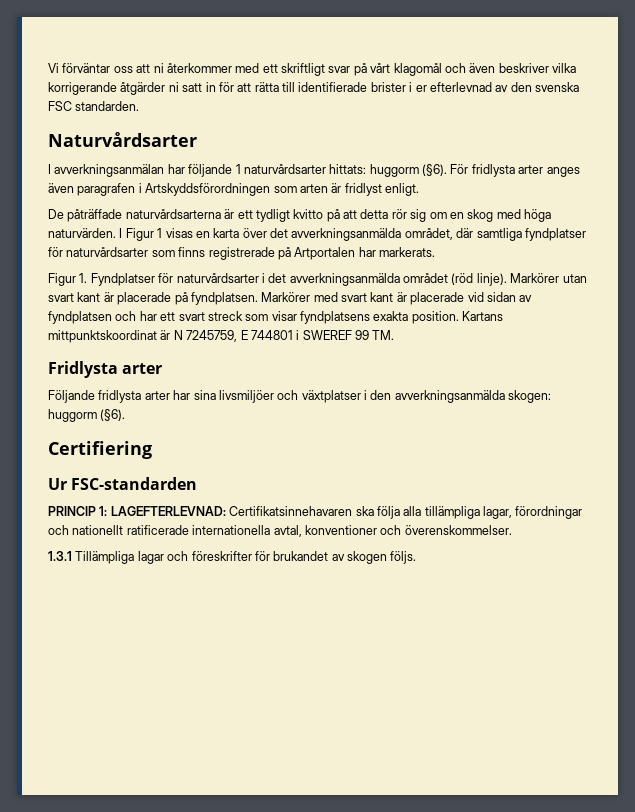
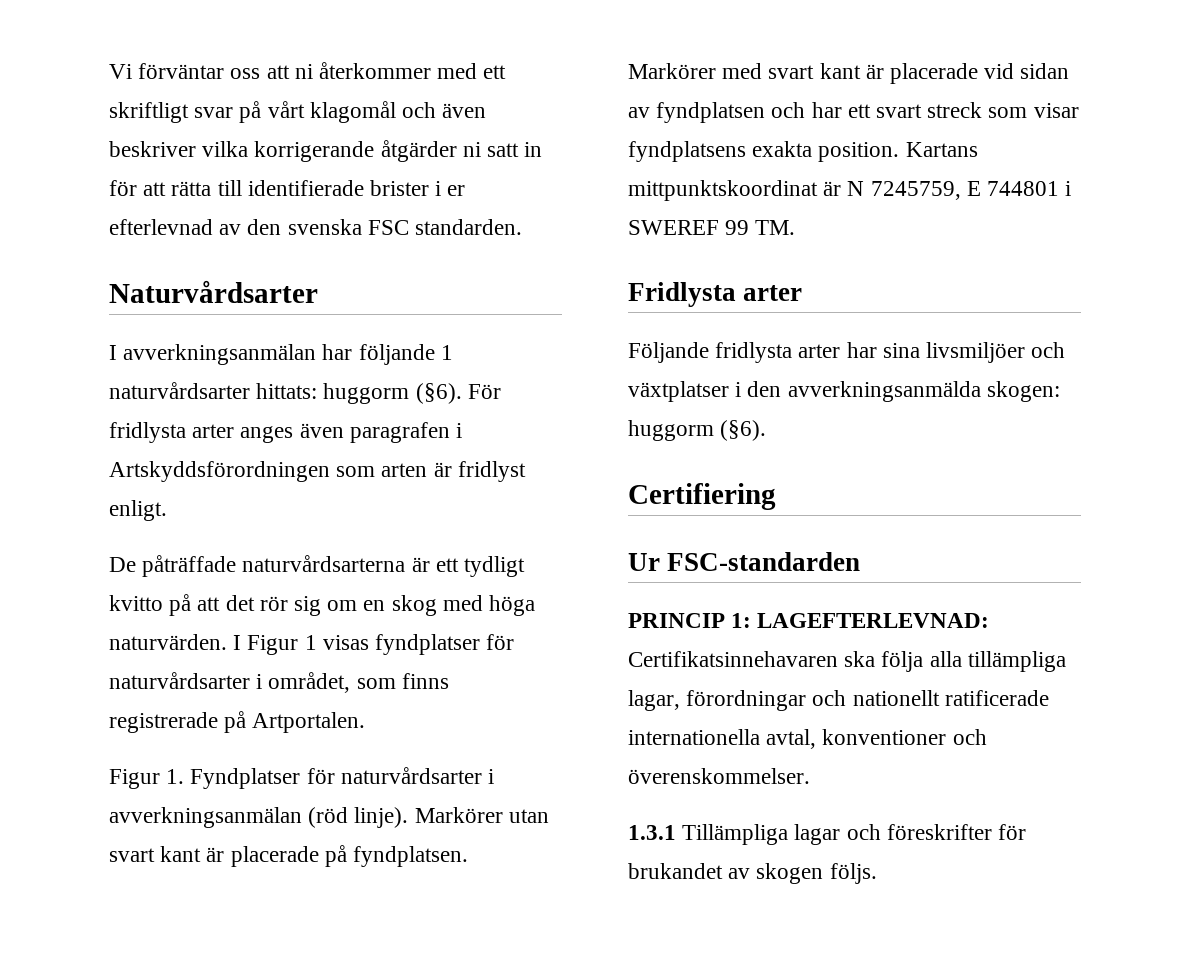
- De påträffade naturvårdsarterna är ett tydligt kvitto på att detta rör sig om en skog med höga naturvärden.
+ De påträffade naturvårdsarterna är ett tydligt kvitto på att det rör sig om en skog med höga naturvärden.
- I Figur 1 visas en karta över det avverkningsanmälda området, där samtliga fyndplatser för naturvårdsarter som finns registrerade på Artportalen har markerats.
+ I Figur 1 visas fyndplatser för naturvårdsarter i området, som finns registrerade på Artportalen.
- Figur 1. Fyndplatser för naturvårdsarter i det avverkningsanmälda området (röd linje).
+ Figur 1. Fyndplatser för naturvårdsarter i avverkningsanmälan (röd linje).

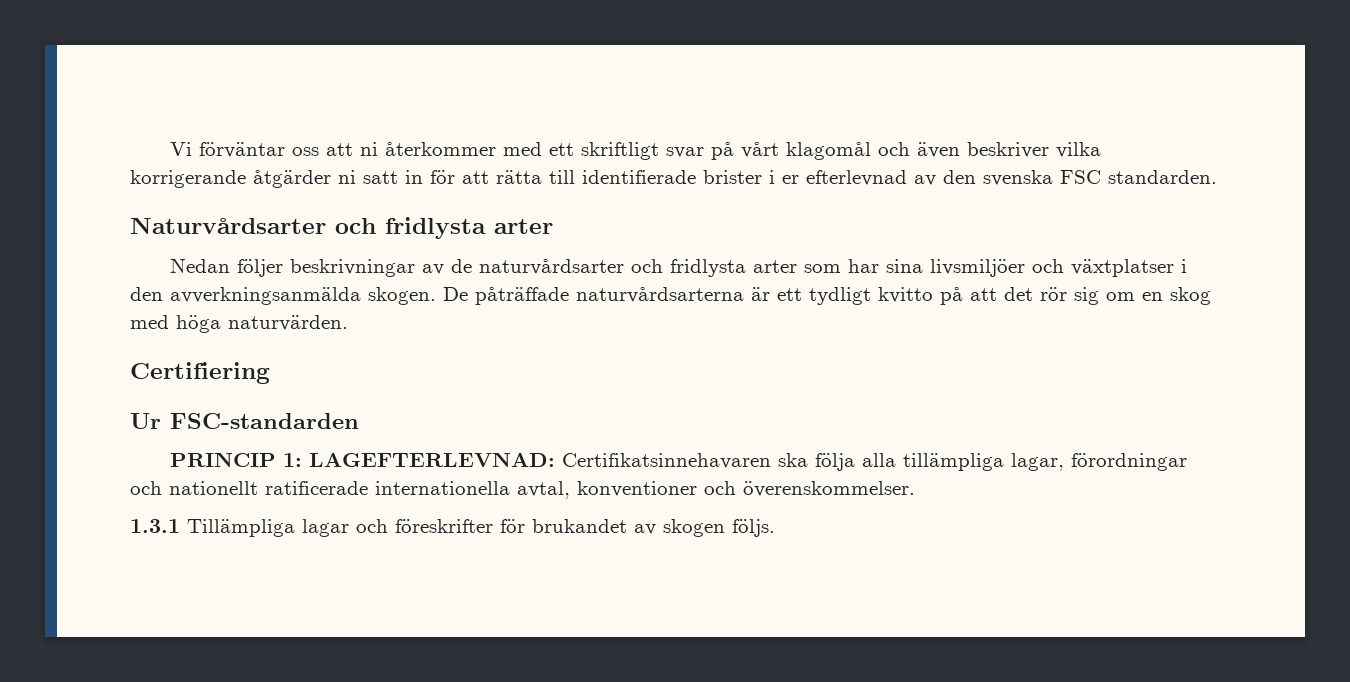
- Naturvårdsarter
- I avverkningsanmälan har följande 1 naturvårdsarter hittats: huggorm (§6). För fridlysta arter anges även paragrafen i Artskyddsförordningen som arten är fridlyst enligt.
- De påträffade naturvårdsarterna är ett tydligt kvitto på att det rör sig om en skog med höga naturvärden. I Figur 1 visas fyndplatser för naturvårdsarter i området, som finns registrerade på Artportalen.
- Figur 1. Fyndplatser för naturvårdsarter i avverkningsanmälan (röd linje). Markörer utan svart kant är placerade på fyndplatsen. Markörer med svart kant är placerade vid sidan av fyndplatsen och har ett svart streck som visar fyndplatsens exakta position. Kartans mittpunktskoordinat är N 7245759, E 744801 i SWEREF 99 TM.
- Fridlysta arter
- Följande fridlysta arter har sina livsmiljöer och växtplatser i den avverkningsanmälda skogen: huggorm (§6).
+ Naturvårdsarter och fridlysta arter
+ Nedan följer beskrivningar av de naturvårdsarter och fridlysta arter som har sina livsmiljöer och växtplatser i den avverkningsanmälda skogen. De påträffade naturvårdsarterna är ett tydligt kvitto på att det rör sig om en skog med höga naturvärden.

